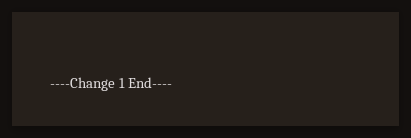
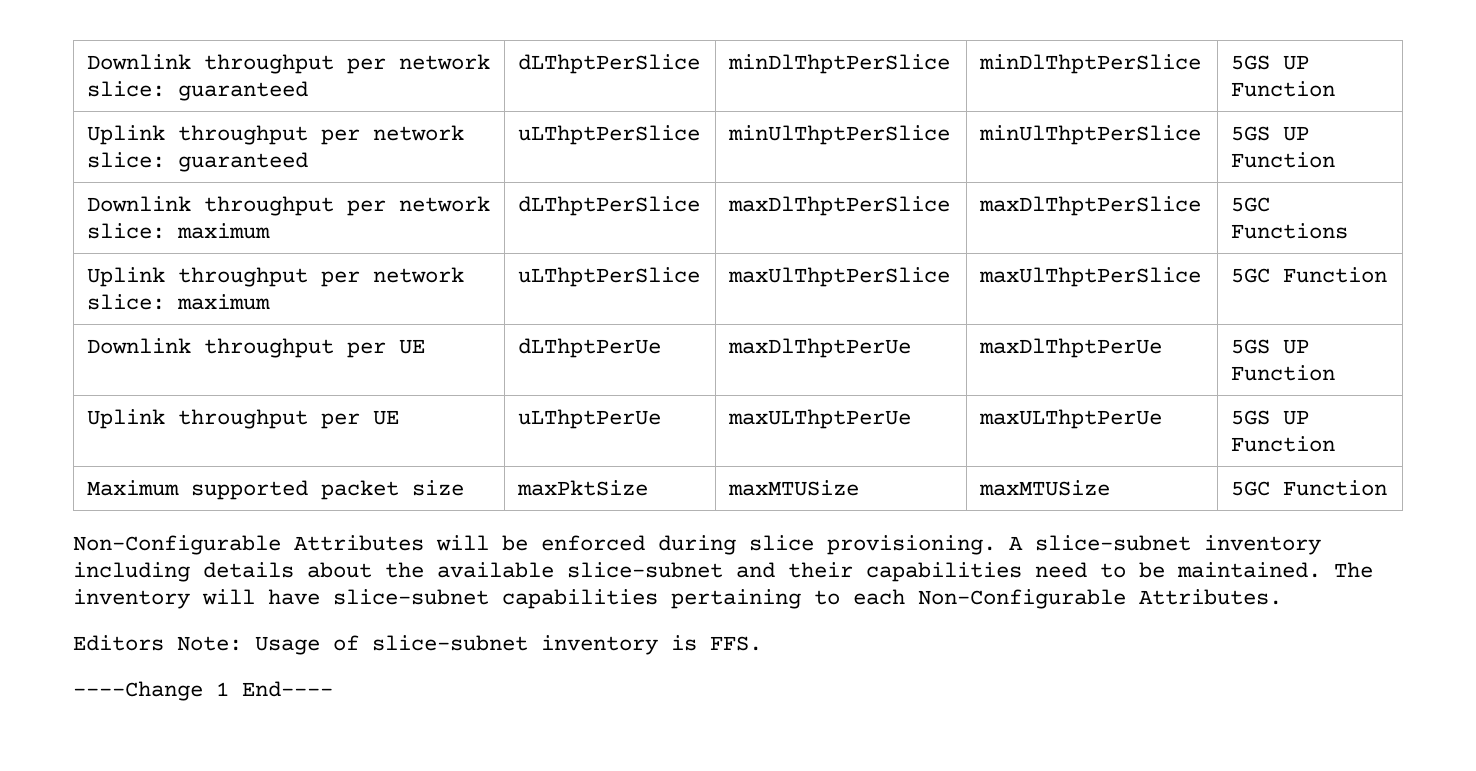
+ Downlink throughput per network slice: guaranteed | dLThptPerSlice | minDlThptPerSlice | minDlThptPerSlice | 5GS UP Function
+ Uplink throughput per network slice: guaranteed | uLThptPerSlice | minUlThptPerSlice | minUlThptPerSlice | 5GS UP Function
+ Downlink throughput per network slice: maximum | dLThptPerSlice | maxDlThptPerSlice | maxDlThptPerSlice | 5GC Functions
+ Uplink throughput per network slice: maximum | uLThptPerSlice | maxUlThptPerSlice | maxUlThptPerSlice | 5GC Function
+ Downlink throughput per UE | dLThptPerUe | maxDlThptPerUe | maxDlThptPerUe | 5GS UP Function
+ Uplink throughput per UE | uLThptPerUe | maxULThptPerUe | maxULThptPerUe | 5GS UP Function
+ Maximum supported packet size | maxPktSize | maxMTUSize | maxMTUSize | 5GC Function
+ Non-Configurable Attributes will be enforced during slice provisioning. A slice-subnet inventory including details about the available slice-subnet and their capabilities need to be maintained. The inventory will have slice-subnet capabilities pertaining to each Non-Configurable Attributes.
+ Editors Note: Usage of slice-subnet inventory is FFS.

